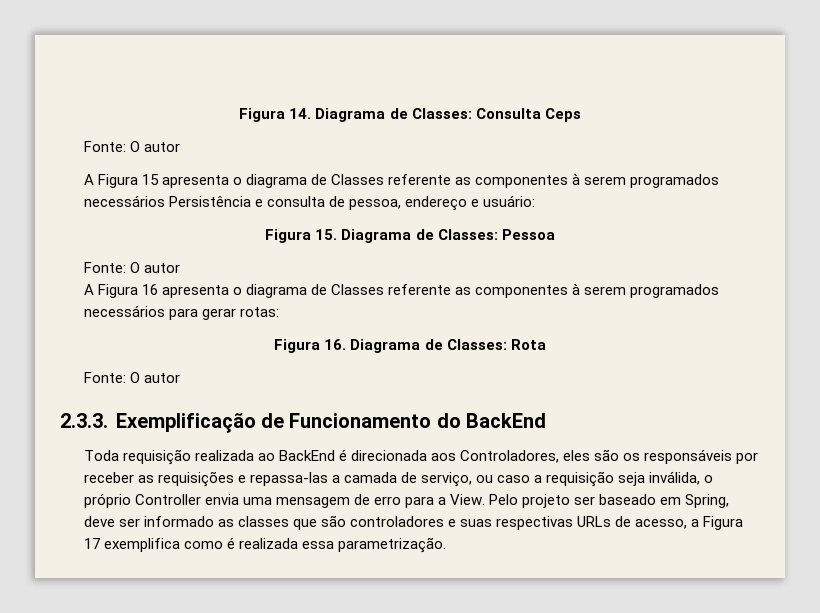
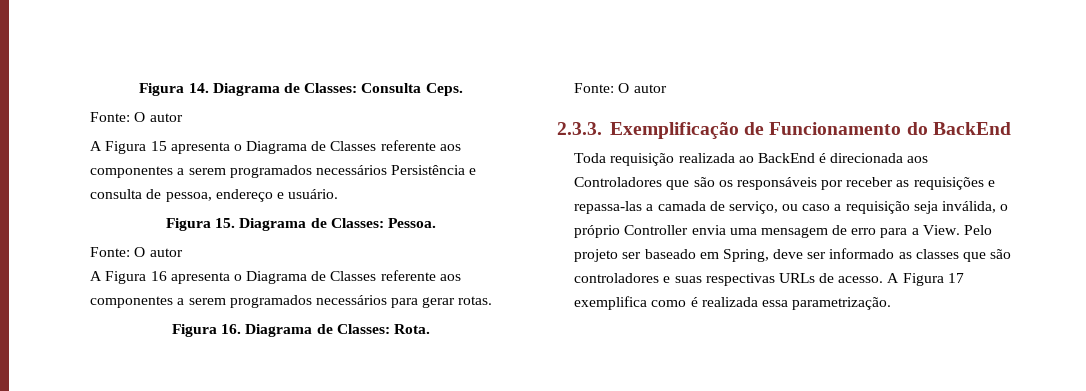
- Figura 14. Diagrama de Classes: Consulta Ceps
+ Figura 14. Diagrama de Classes: Consulta Ceps.
- A Figura 15 apresenta o diagrama de Classes referente as componentes à serem programados necessários Persistência e consulta de pessoa, endereço e usuário:
+ A Figura 15 apresenta o Diagrama de Classes referente aos componentes a serem programados necessários Persistência e consulta de pessoa, endereço e usuário.
- Figura 15. Diagrama de Classes: Pessoa
+ Figura 15. Diagrama de Classes: Pessoa.
- A Figura 16 apresenta o diagrama de Classes referente as componentes à serem programados necessários para gerar rotas:
+ A Figura 16 apresenta o Diagrama de Classes referente aos componentes a serem programados necessários para gerar rotas.
- Figura 16. Diagrama de Classes: Rota
+ Figura 16. Diagrama de Classes: Rota.
- Toda requisição realizada ao BackEnd é direcionada aos Controladores, eles são os responsáveis por receber as requisições e repassa-las a camada de serviço, ou caso a requisição seja inválida, o próprio Controller envia uma mensagem de erro para a View.
+ Toda requisição realizada ao BackEnd é direcionada aos Controladores que são os responsáveis por receber as requisições e repassa-las a camada de serviço, ou caso a requisição seja inválida, o próprio Controller envia uma mensagem de erro para a View.
- Pelo projeto ser baseado em Spring, deve ser informado as classes que são controladores e suas respectivas URLs de acesso, a Figura 17 exemplifica como é realizada essa parametrização.
+ Pelo projeto ser baseado em Spring, deve ser informado as classes que são controladores e suas respectivas URLs de acesso. A Figura 17 exemplifica como é realizada essa parametrização.

